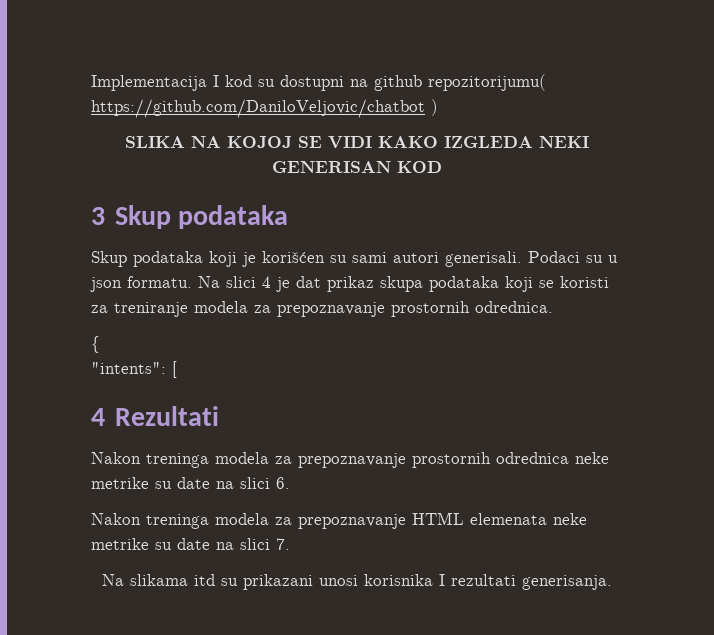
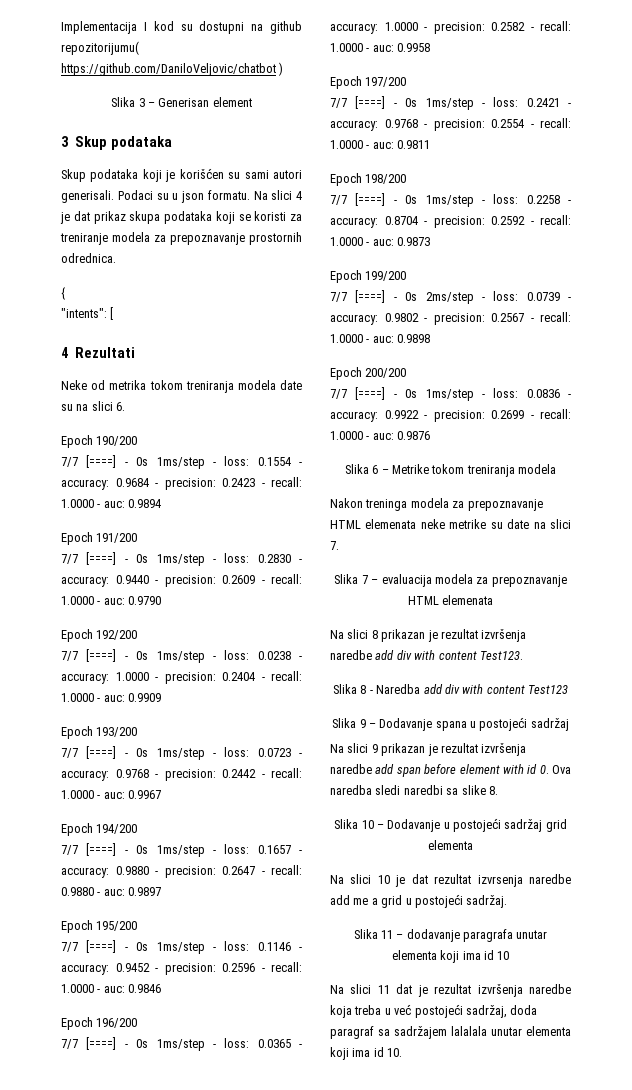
- SLIKA NA KOJOJ SE VIDI KAKO IZGLEDA NEKI GENERISAN KOD
+ Slika 3 – Generisan element
- Nakon treninga modela za prepoznavanje prostornih odrednica neke metrike su date na slici 6.
+ Neke od metrika tokom treniranja modela date su na slici 6.
+ Epoch 190/200
+ 7/7 [====] - 0s 1ms/step - loss: 0.1554 - accuracy: 0.9684 - precision: 0.2423 - recall: 1.0000 - auc: 0.9894
+ Epoch 191/200
+ 7/7 [====] - 0s 1ms/step - loss: 0.2830 - accuracy: 0.9440 - precision: 0.2609 - recall: 1.0000 - auc: 0.9790
+ Epoch 192/200
+ 7/7 [====] - 0s 1ms/step - loss: 0.0238 - accuracy: 1.0000 - precision: 0.2404 - recall: 1.0000 - auc: 0.9909
+ Epoch 193/200
+ 7/7 [====] - 0s 1ms/step - loss: 0.0723 - accuracy: 0.9768 - precision: 0.2442 - recall: 1.0000 - auc: 0.9967
+ Epoch 194/200
+ 7/7 [====] - 0s 1ms/step - loss: 0.1657 - accuracy: 0.9880 - precision: 0.2647 - recall: 0.9880 - auc: 0.9897
+ Epoch 195/200
+ 7/7 [====] - 0s 1ms/step - loss: 0.1146 - accuracy: 0.9452 - precision: 0.2596 - recall: 1.0000 - auc: 0.9846
+ Epoch 196/200
+ 7/7 [====] - 0s 1ms/step - loss: 0.0365 - accuracy: 1.0000 - precision: 0.2582 - recall: 1.0000 - auc: 0.9958
+ Epoch 197/200
+ 7/7 [====] - 0s 1ms/step - loss: 0.2421 - accuracy: 0.9768 - precision: 0.2554 - recall: 1.0000 - auc: 0.9811
+ Epoch 198/200
+ 7/7 [====] - 0s 1ms/step - loss: 0.2258 - accuracy: 0.8704 - precision: 0.2592 - recall: 1.0000 - auc: 0.9873
+ Epoch 199/200
+ 7/7 [====] - 0s 2ms/step - loss: 0.0739 - accuracy: 0.9802 - precision: 0.2567 - recall: 1.0000 - auc: 0.9898
+ Epoch 200/200
+ 7/7 [====] - 0s 1ms/step - loss: 0.0836 - accuracy: 0.9922 - precision: 0.2699 - recall: 1.0000 - auc: 0.9876
+ Slika 6 – Metrike tokom treniranja modela
- Na slikama itd su prikazani unosi korisnika I rezultati generisanja.
+ Slika 7 – evaluacija modela za prepoznavanje HTML elemenata
+ Na slici 8 prikazan je rezultat izvršenja naredbe add div with content Test123.
+ Slika 8 - Naredba add div with content Test123
+ Slika 9 – Dodavanje spana u postojeći sadržaj
+ Na slici 9 prikazan je rezultat izvršenja naredbe add span before element with id 0. Ova naredba sledi naredbi sa slike 8.
+ Slika 10 – Dodavanje u postojeći sadržaj grid elementa
+ Na slici 10 je dat rezultat izvrsenja naredbe add me a grid u postojeći sadržaj.
+ Slika 11 – dodavanje paragrafa unutar elementa koji ima id 10
+ Na slici 11 dat je rezultat izvršenja naredbe koja treba u već postojeći sadržaj, doda paragraf sa sadržajem lalalala unutar elementa koji ima id 10.

